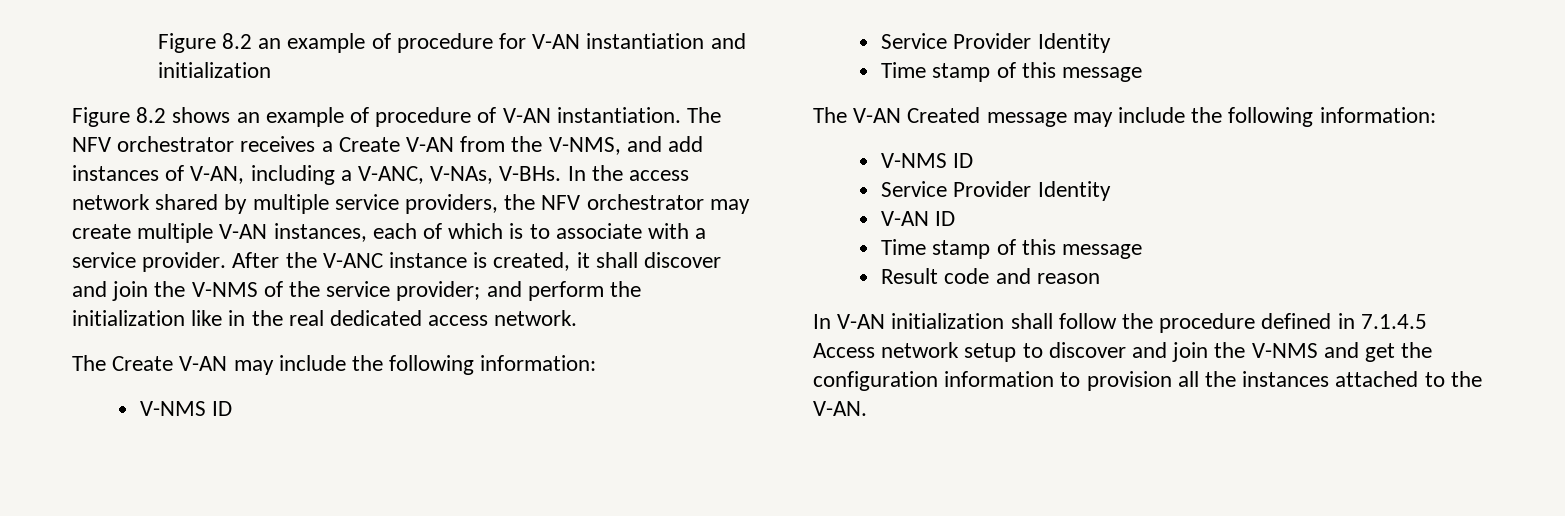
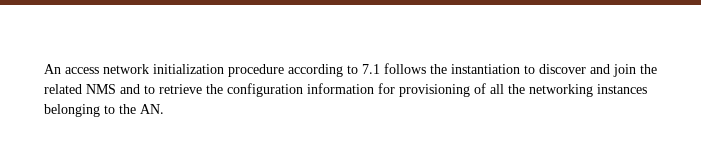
- Figure 8.2 an example of procedure for V-AN instantiation and initialization
- Figure 8.2 shows an example of procedure of V-AN instantiation. The NFV orchestrator receives a Create V-AN from the V-NMS, and add instances of V-AN, including a V-ANC, V-NAs, V-BHs. In the access network shared by multiple service providers, the NFV orchestrator may create multiple V-AN instances, each of which is to associate with a service provider. After the V-ANC instance is created, it shall discover and join the V-NMS of the service provider; and perform the initialization like in the real dedicated access network.
- The Create V-AN may include the following information:
- V-NMS ID
- Service Provider Identity
- Time stamp of this message
- The V-AN Created message may include the following information:
- V-NMS ID
- Service Provider Identity
- V-AN ID
- Time stamp of this message
- Result code and reason
- In V-AN initialization shall follow the procedure defined in 7.1.4.5 Access network setup to discover and join the V-NMS and get the configuration information to provision all the instances attached to the V-AN.
+ An access network initialization procedure according to 7.1 follows the instantiation to discover and join the related NMS and to retrieve the configuration information for provisioning of all the networking instances belonging to the AN.

